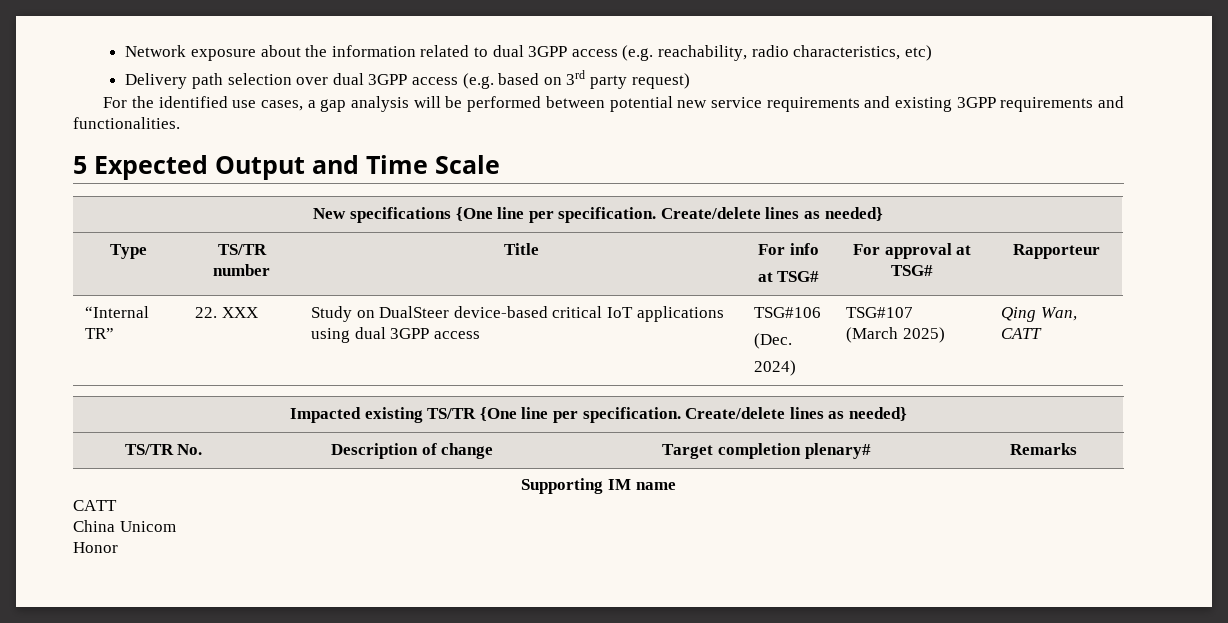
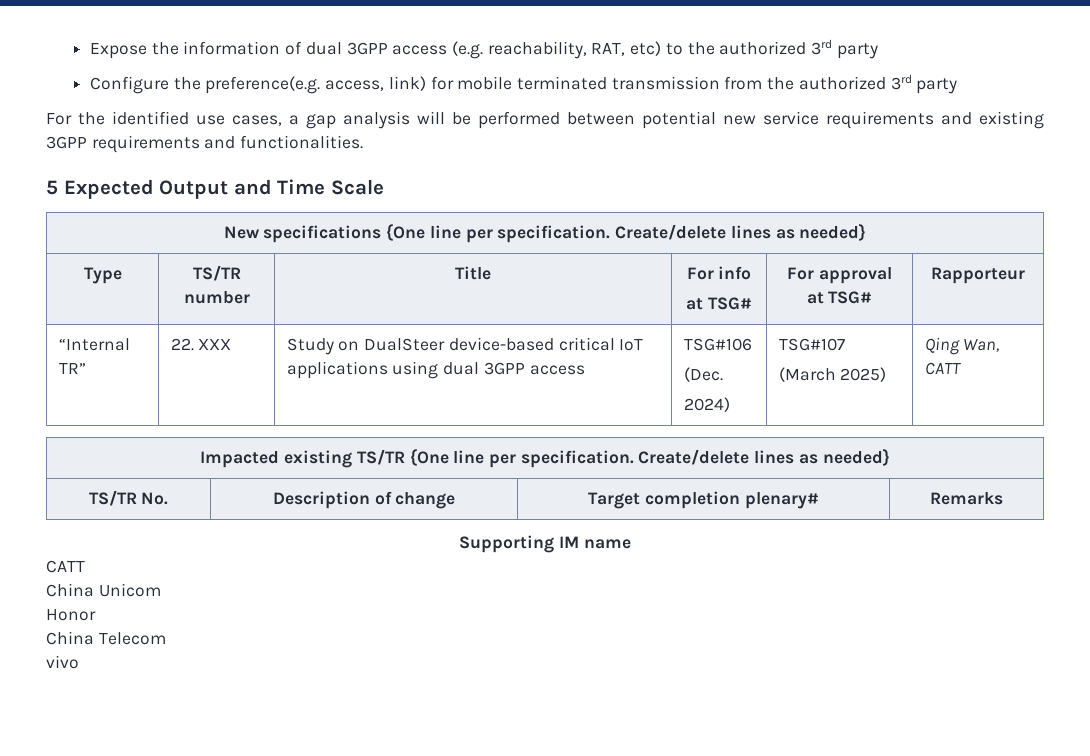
- Network exposure about the information related to dual 3GPP access (e.g. reachability, radio characteristics, etc)
- Delivery path selection over dual 3GPP access (e.g. based on 3rd party request)
+ Expose the information of dual 3GPP access (e.g. reachability, RAT, etc) to the authorized 3rd party
+ Configure the preference(e.g. access, link) for mobile terminated transmission from the authorized 3rd party
+ China Telecom
+ vivo

